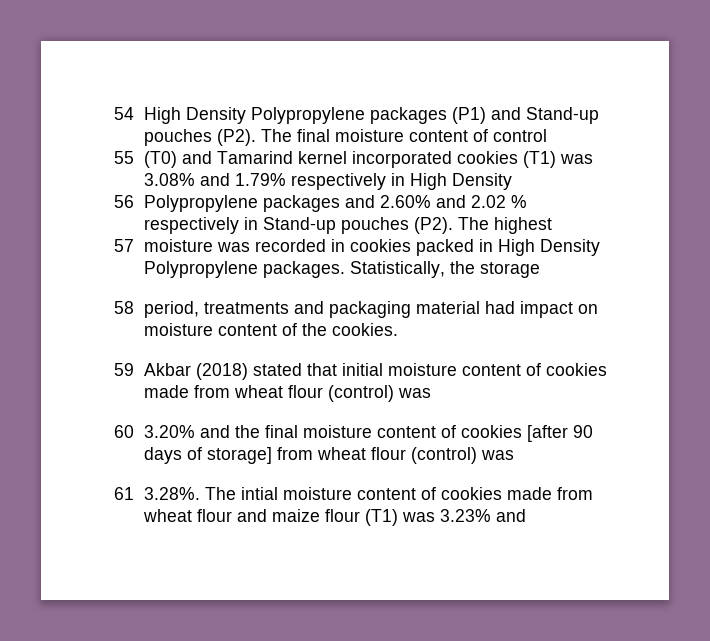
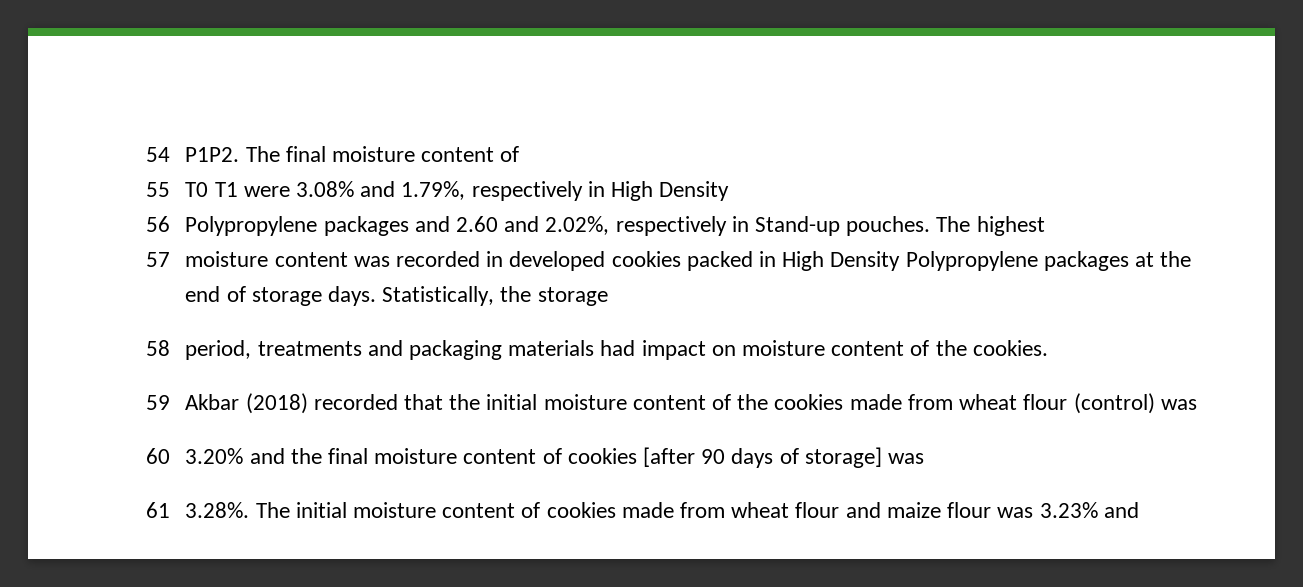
- 54 High Density Polypropylene packages (P1) and Stand-up pouches (P2). The final moisture content of control
+ 54 P1P2. The final moisture content of
- 55 (T0) and Tamarind kernel incorporated cookies (T1) was 3.08% and 1.79% respectively in High Density
+ 55 T0 T1 were 3.08% and 1.79%, respectively in High Density
- 56 Polypropylene packages and 2.60% and 2.02 % respectively in Stand-up pouches (P2). The highest
+ 56 Polypropylene packages and 2.60 and 2.02%, respectively in Stand-up pouches. The highest
- 57 moisture was recorded in cookies packed in High Density Polypropylene packages.
+ 57 moisture content was recorded in developed cookies packed in High Density Polypropylene packages at the end of storage days.
- 58 period, treatments and packaging material had impact on moisture content of the cookies.
+ 58 period, treatments and packaging materials had impact on moisture content of the cookies.
- 59 Akbar (2018) stated that initial moisture content of cookies made from wheat flour (control) was
+ 59 Akbar (2018) recorded that the initial moisture content of the cookies made from wheat flour (control) was
- 60 3.20% and the final moisture content of cookies [after 90 days of storage] from wheat flour (control) was
+ 60 3.20% and the final moisture content of cookies [after 90 days of storage] was
- 61 3.28%. The intial moisture content of cookies made from wheat flour and maize flour (T1) was 3.23% and
+ 61 3.28%. The initial moisture content of cookies made from wheat flour and maize flour was 3.23% and

